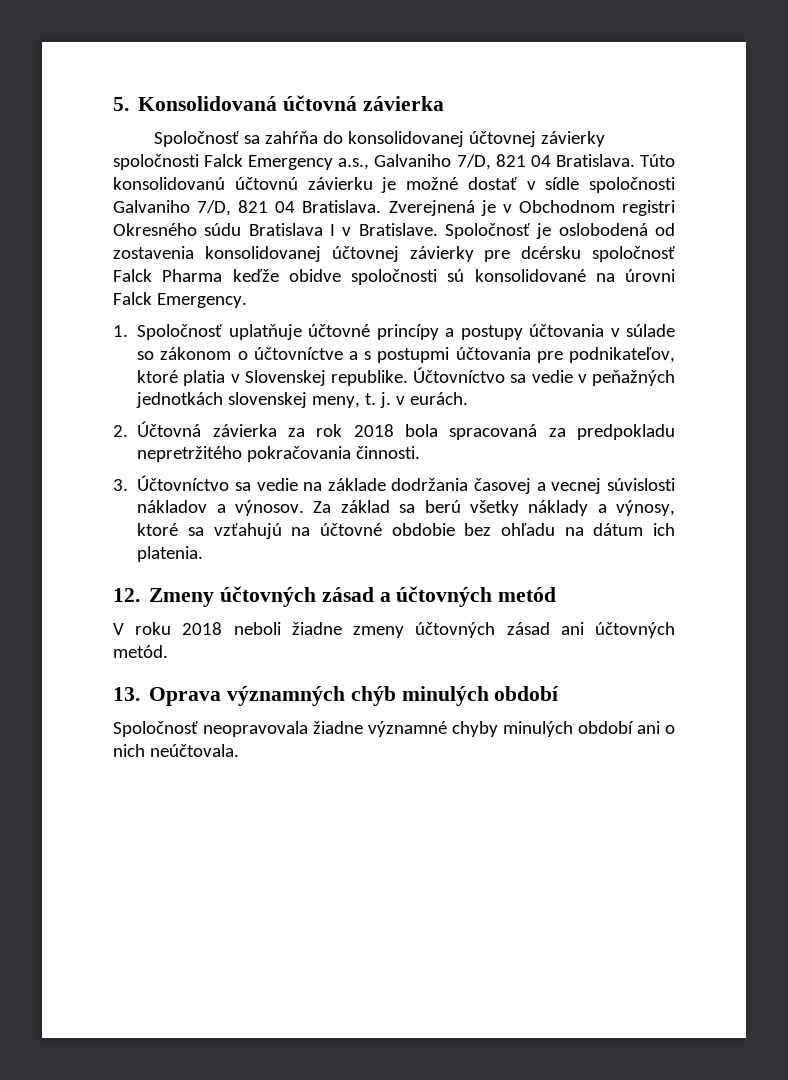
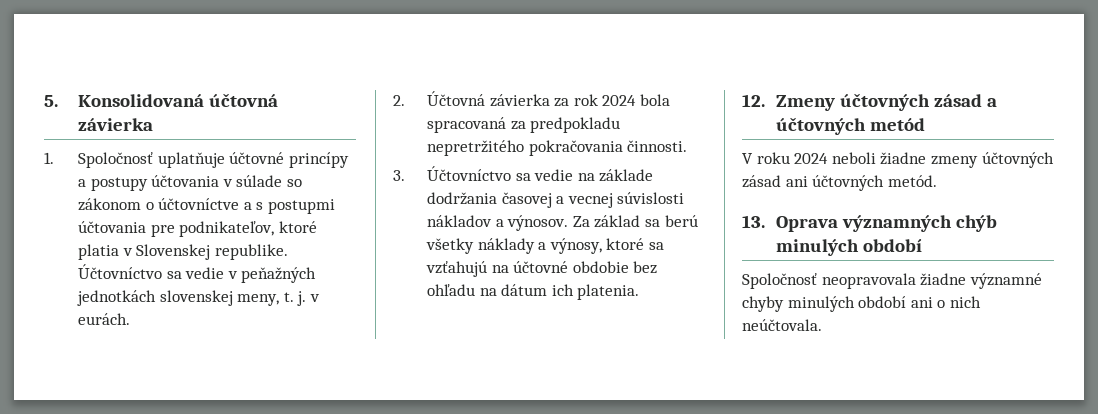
- Spoločnosť sa zahŕňa do konsolidovanej účtovnej závierky spoločnosti Falck Emergency a.s., Galvaniho 7/D, 821 04 Bratislava. Túto konsolidovanú účtovnú závierku je možné dostať v sídle spoločnosti Galvaniho 7/D, 821 04 Bratislava. Zverejnená je v Obchodnom registri Okresného súdu Bratislava I v Bratislave. Spoločnosť je oslobodená od zostavenia konsolidovanej účtovnej závierky pre dcérsku spoločnosť Falck Pharma keďže obidve spoločnosti sú konsolidované na úrovni Falck Emergency.
- 2. Účtovná závierka za rok 2018 bola spracovaná za predpokladu nepretržitého pokračovania činnosti.
+ 2. Účtovná závierka za rok 2024 bola spracovaná za predpokladu nepretržitého pokračovania činnosti.
- V roku 2018 neboli žiadne zmeny účtovných zásad ani účtovných metód.
+ V roku 2024 neboli žiadne zmeny účtovných zásad ani účtovných metód.

